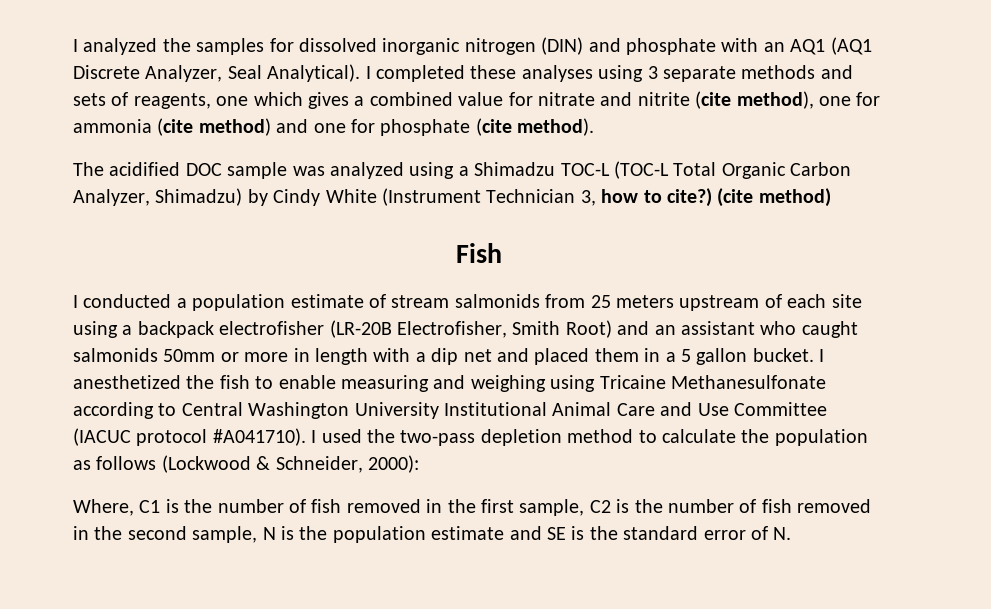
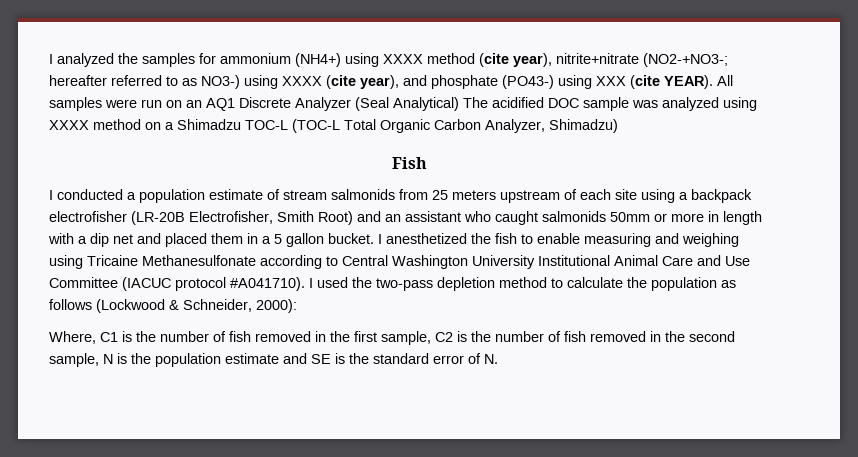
- I analyzed the samples for dissolved inorganic nitrogen (DIN) and phosphate with an AQ1 (AQ1 Discrete Analyzer, Seal Analytical). I completed these analyses using 3 separate methods and sets of reagents, one which gives a combined value for nitrate and nitrite (cite method), one for ammonia (cite method) and one for phosphate (cite method).
- The acidified DOC sample was analyzed using a Shimadzu TOC-L (TOC-L Total Organic Carbon Analyzer, Shimadzu) by Cindy White (Instrument Technician 3, how to cite?) (cite method)
+ I analyzed the samples for ammonium (NH4+) using XXXX method (cite year), nitrite+nitrate (NO2-+NO3-; hereafter referred to as NO3-) using XXXX (cite year), and phosphate (PO43-) using XXX (cite YEAR). All samples were run on an AQ1 Discrete Analyzer (Seal Analytical) The acidified DOC sample was analyzed using XXXX method on a Shimadzu TOC-L (TOC-L Total Organic Carbon Analyzer, Shimadzu)

